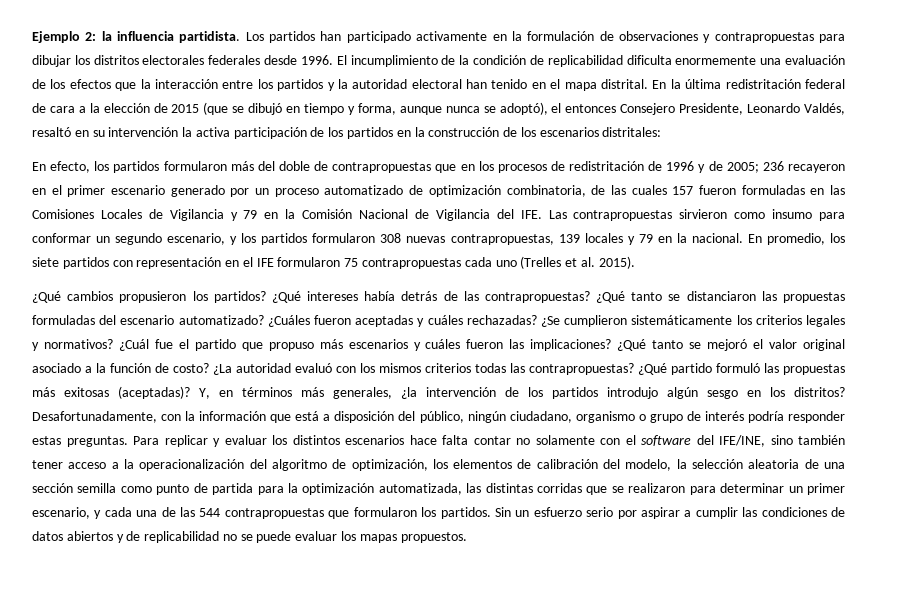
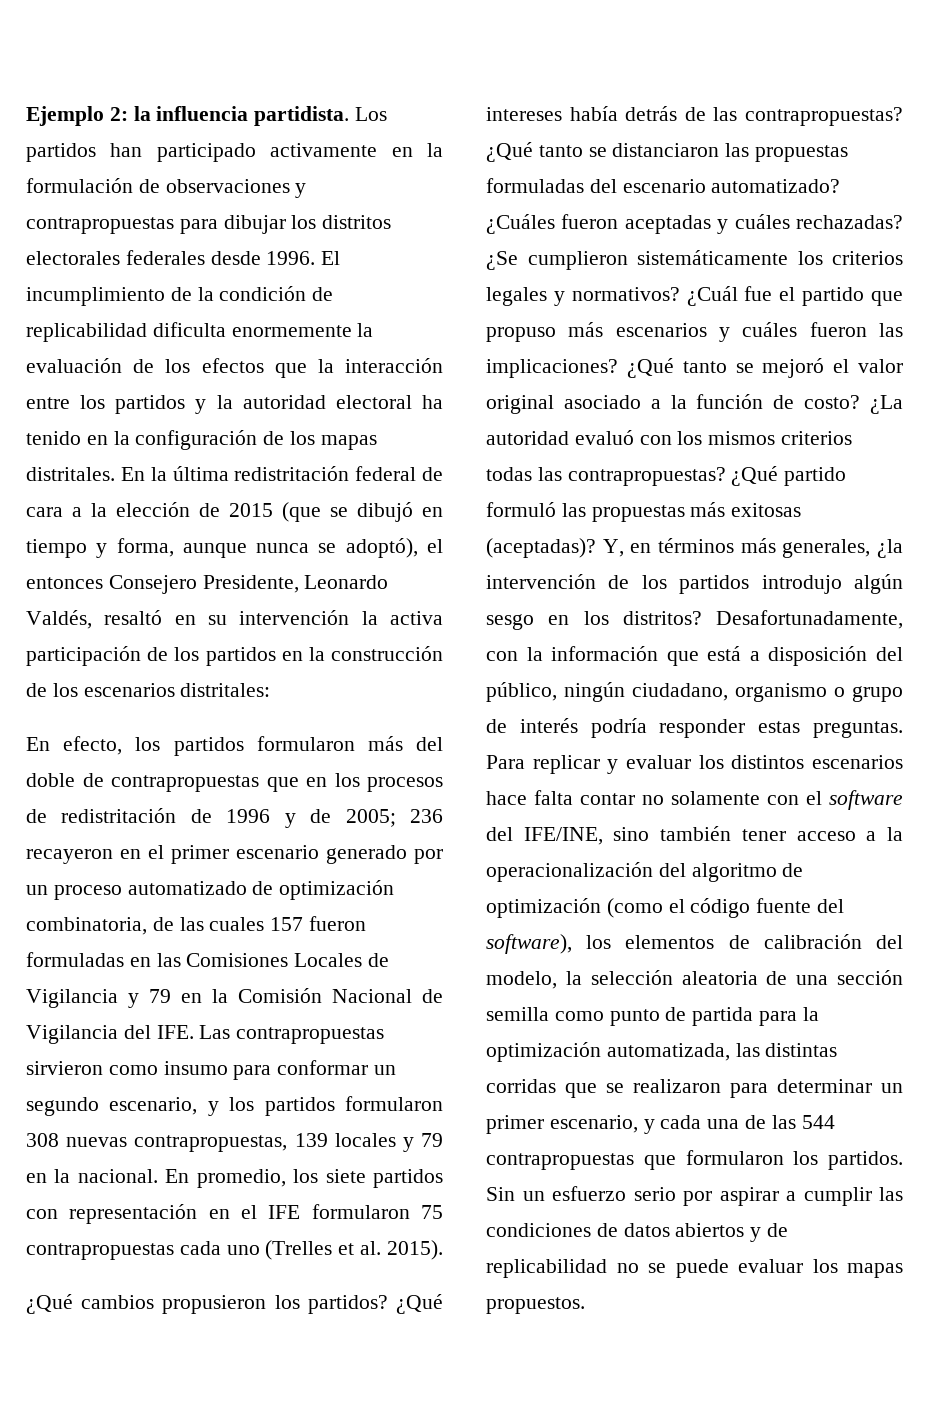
- El incumplimiento de la condición de replicabilidad dificulta enormemente una evaluación de los efectos que la interacción entre los partidos y la autoridad electoral han tenido en el mapa distrital.
+ El incumplimiento de la condición de replicabilidad dificulta enormemente la evaluación de los efectos que la interacción entre los partidos y la autoridad electoral ha tenido en la configuración de los mapas distritales.
- Para replicar y evaluar los distintos escenarios hace falta contar no solamente con el software del IFE/INE, sino también tener acceso a la operacionalización del algoritmo de optimización, los elementos de calibración del modelo, la selección aleatoria de una sección semilla como punto de partida para la optimización automatizada, las distintas corridas que se realizaron para determinar un primer escenario, y cada una de las 544 contrapropuestas que formularon los partidos.
+ Para replicar y evaluar los distintos escenarios hace falta contar no solamente con el software del IFE/INE, sino también tener acceso a la operacionalización del algoritmo de optimización (como el código fuente del software), los elementos de calibración del modelo, la selección aleatoria de una sección semilla como punto de partida para la optimización automatizada, las distintas corridas que se realizaron para determinar un primer escenario, y cada una de las 544 contrapropuestas que formularon los partidos.

